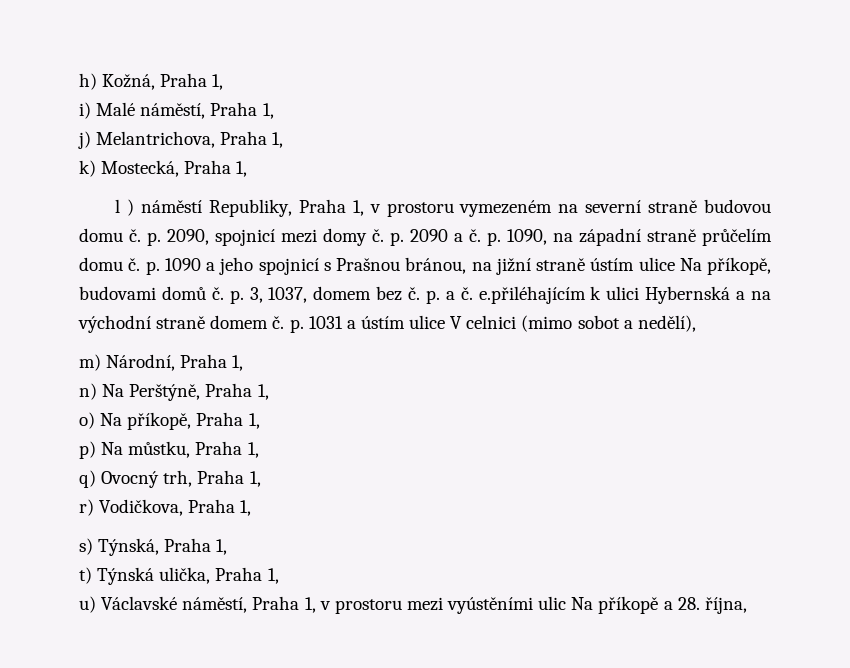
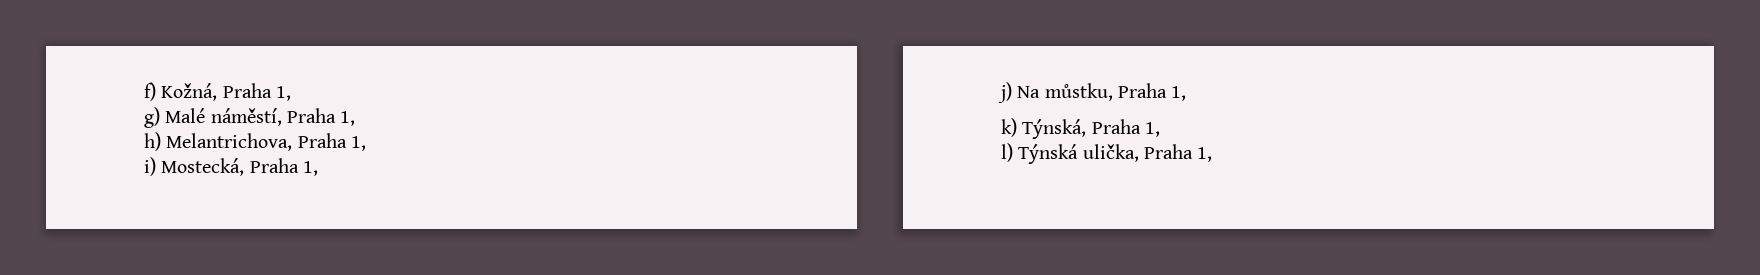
- h) Kožná, Praha 1,
+ f) Kožná, Praha 1,
- i) Malé náměstí, Praha 1,
+ g) Malé náměstí, Praha 1,
- j) Melantrichova, Praha 1,
+ h) Melantrichova, Praha 1,
- k) Mostecká, Praha 1,
+ i) Mostecká, Praha 1,
- l ) náměstí Republiky, Praha 1, v prostoru vymezeném na severní straně budovou domu č. p. 2090, spojnicí mezi domy č. p. 2090 a č. p. 1090, na západní straně průčelím domu č. p. 1090 a jeho spojnicí s Prašnou bránou, na jižní straně ústím ulice Na příkopě, budovami domů č. p. 3, 1037, domem bez č. p. a č. e.přiléhajícím k ulici Hybernská a na východní straně domem č. p. 1031 a ústím ulice V celnici (mimo sobot a nedělí),
- m) Národní, Praha 1,
- n) Na Perštýně, Praha 1,
- o) Na příkopě, Praha 1,
- p) Na můstku, Praha 1,
- q) Ovocný trh, Praha 1,
- r) Vodičkova, Praha 1,
- s) Týnská, Praha 1,
+ j) Na můstku, Praha 1,
+ k) Týnská, Praha 1,
- t) Týnská ulička, Praha 1,
+ l) Týnská ulička, Praha 1,
- u) Václavské náměstí, Praha 1, v prostoru mezi vyústěními ulic Na příkopě a 28. října,

